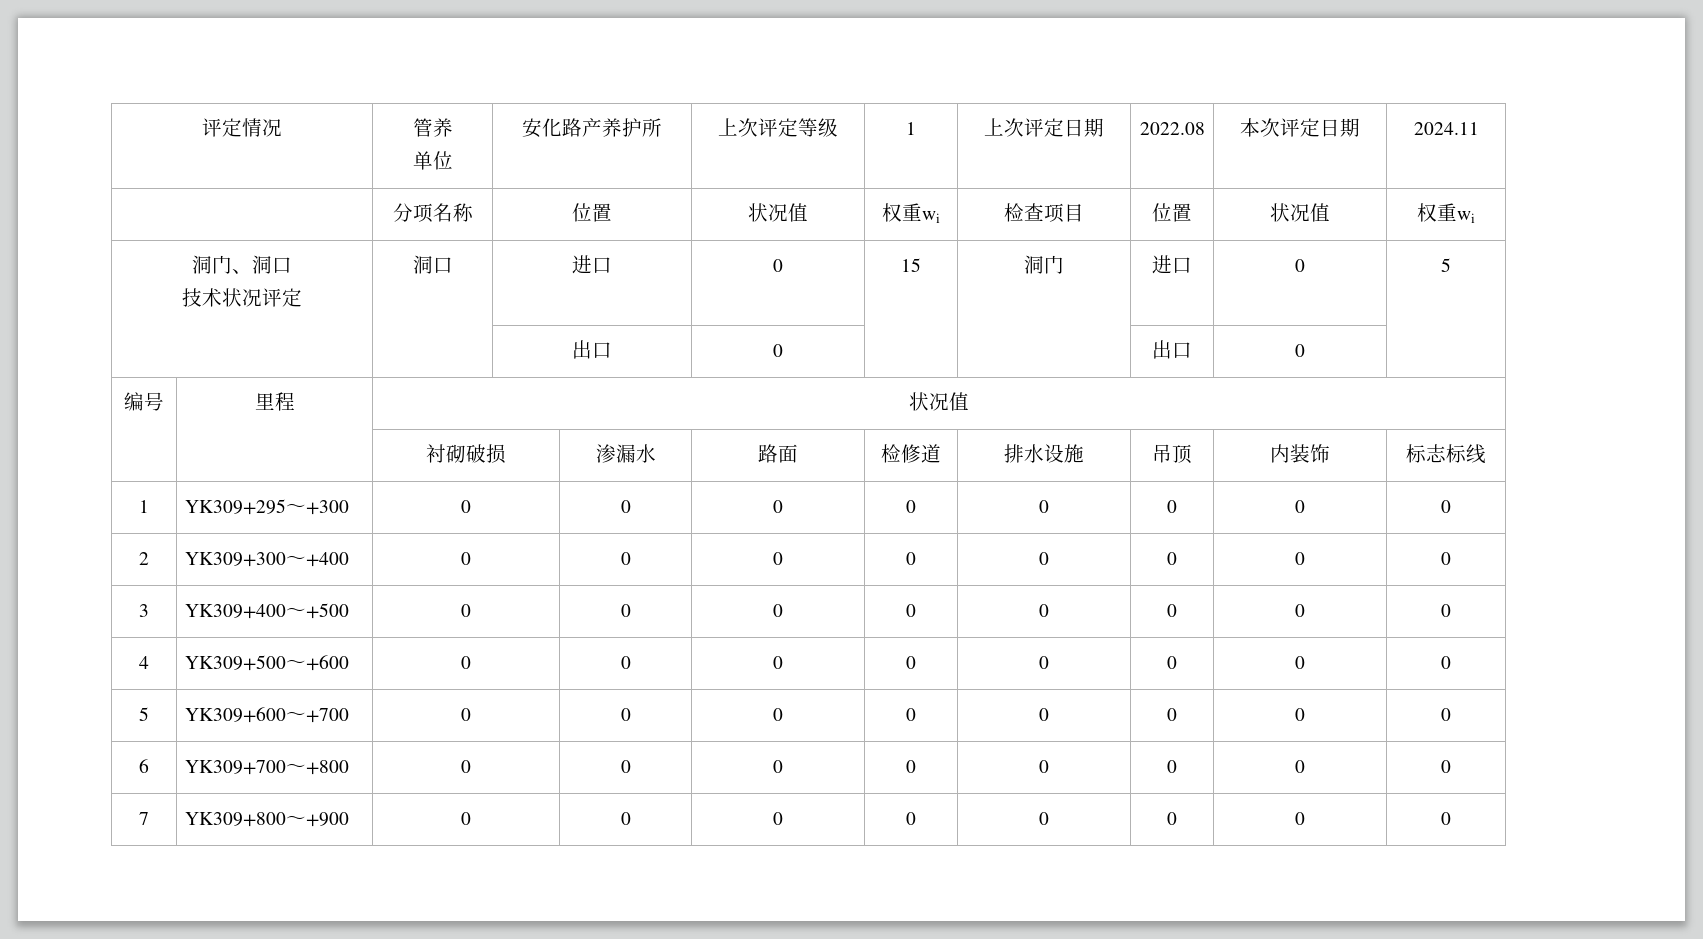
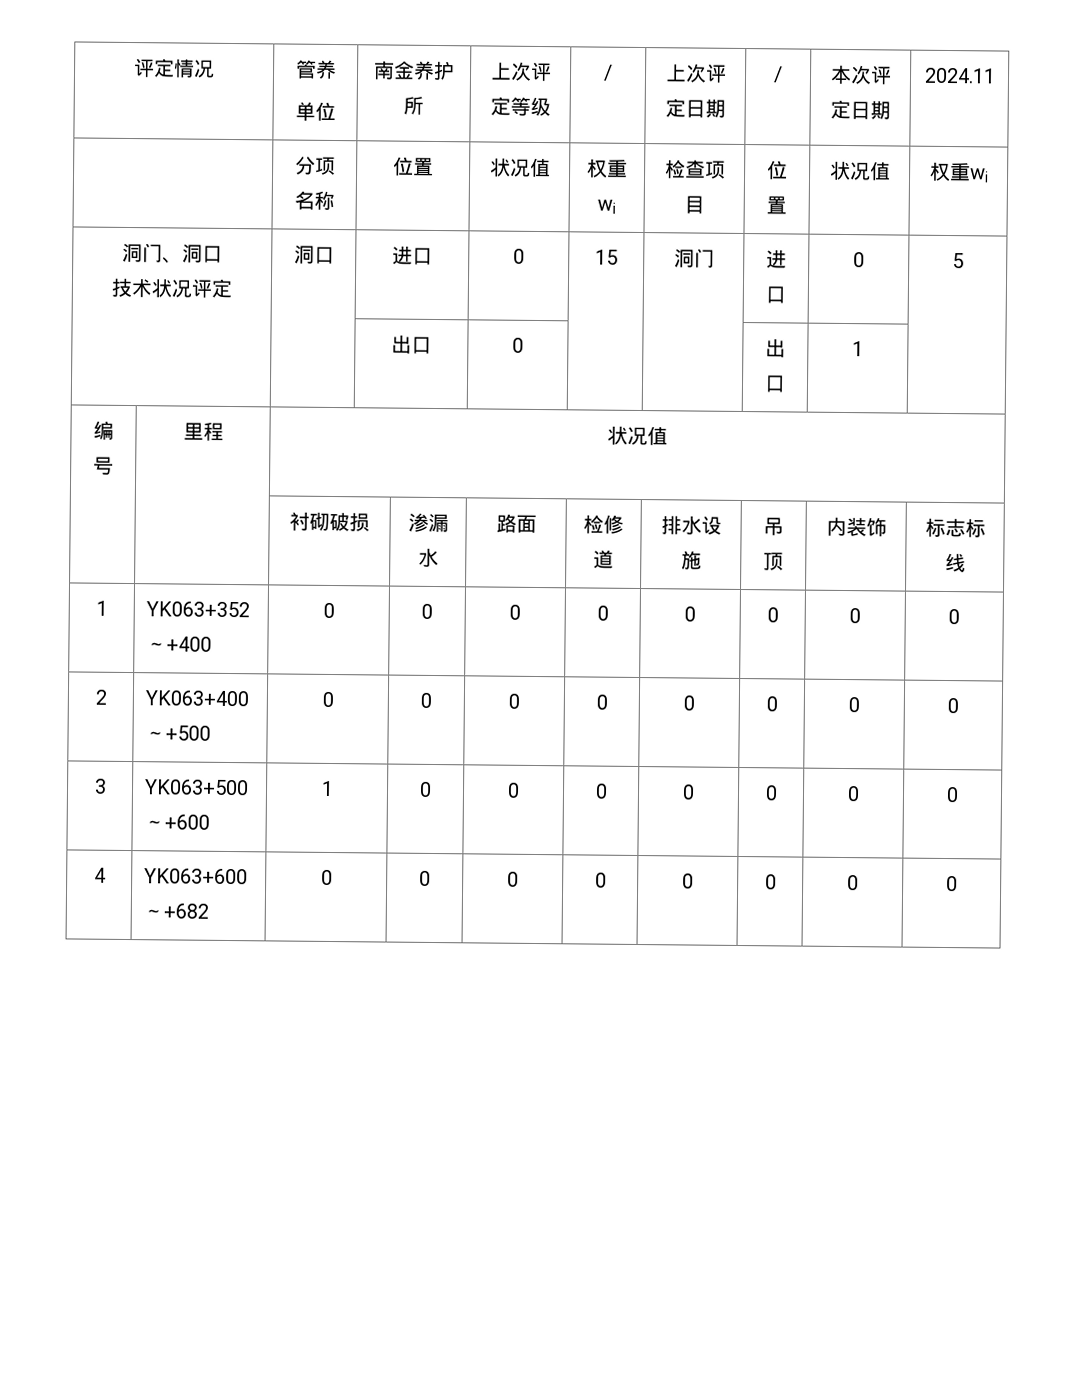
  评定情况 | 管养
- 单位 | 安化路产养护所 | 上次评定等级 | 1 | 上次评定日期 | 2022.08 | 本次评定日期 | 2024.11
+ 单位 | 南金养护所 | 上次评定等级 | / | 上次评定日期 | / | 本次评定日期 | 2024.11
- | | 出口 | 0 | | | 出口 | 0 |
+ | | 出口 | 0 | | | 出口 | 1 |
- 1 | YK309+295～+300 | 0 | 0 | 0 | 0 | 0 | 0 | 0 | 0
+ 1 | YK063+352～+400 | 0 | 0 | 0 | 0 | 0 | 0 | 0 | 0
- 2 | YK309+300～+400 | 0 | 0 | 0 | 0 | 0 | 0 | 0 | 0
+ 2 | YK063+400～+500 | 0 | 0 | 0 | 0 | 0 | 0 | 0 | 0
- 3 | YK309+400～+500 | 0 | 0 | 0 | 0 | 0 | 0 | 0 | 0
+ 3 | YK063+500～+600 | 1 | 0 | 0 | 0 | 0 | 0 | 0 | 0
- 4 | YK309+500～+600 | 0 | 0 | 0 | 0 | 0 | 0 | 0 | 0
- 5 | YK309+600～+700 | 0 | 0 | 0 | 0 | 0 | 0 | 0 | 0
- 6 | YK309+700～+800 | 0 | 0 | 0 | 0 | 0 | 0 | 0 | 0
- 7 | YK309+800～+900 | 0 | 0 | 0 | 0 | 0 | 0 | 0 | 0
+ 4 | YK063+600～+682 | 0 | 0 | 0 | 0 | 0 | 0 | 0 | 0

